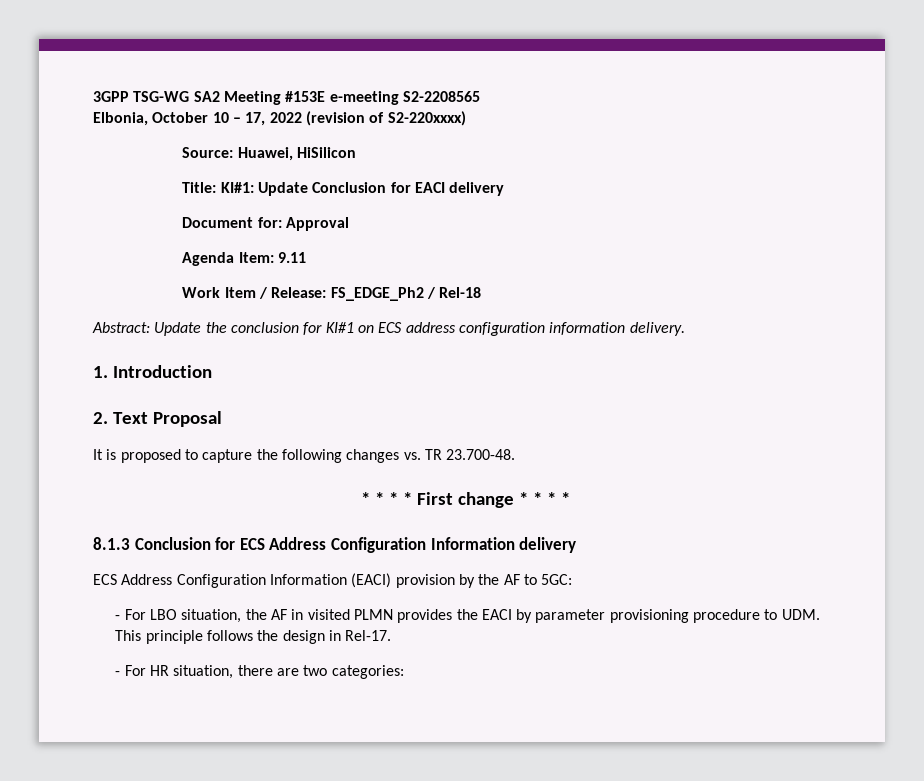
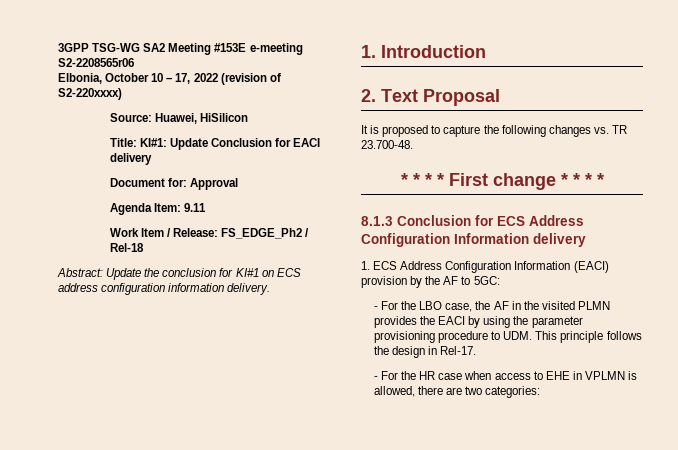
- 3GPP TSG-WG SA2 Meeting #153E e-meeting S2-2208565
+ 3GPP TSG-WG SA2 Meeting #153E e-meeting S2-2208565r06
- ECS Address Configuration Information (EACI) provision by the AF to 5GC:
+ 1. ECS Address Configuration Information (EACI) provision by the AF to 5GC:
- - For LBO situation, the AF in visited PLMN provides the EACI by parameter provisioning procedure to UDM. This principle follows the design in Rel-17.
+ - For the LBO case, the AF in the visited PLMN provides the EACI by using the parameter provisioning procedure to UDM. This principle follows the design in Rel-17.
- - For HR situation, there are two categories:
+ - For the HR case when access to EHE in VPLMN is allowed, there are two categories:

